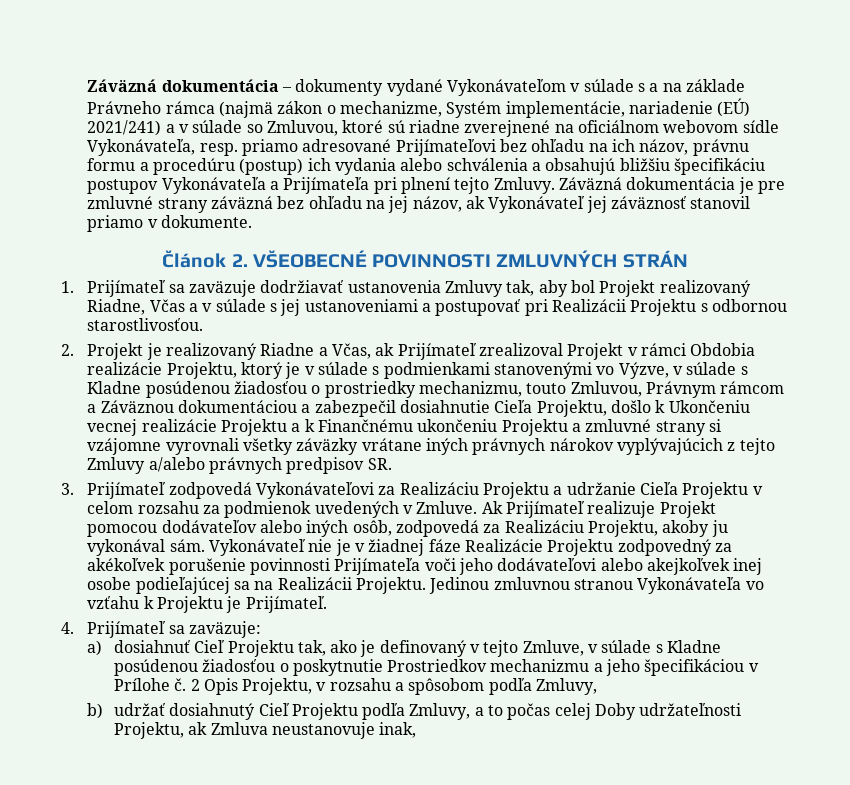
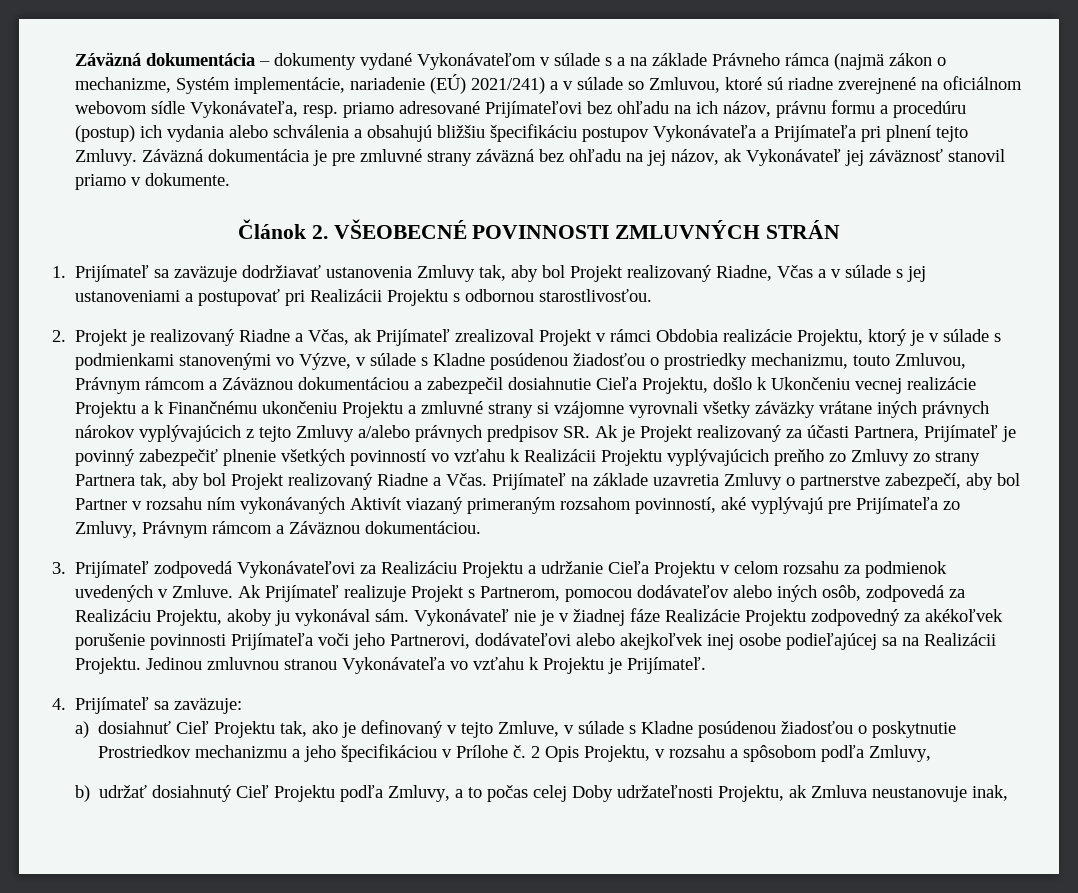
- 2. Projekt je realizovaný Riadne a Včas, ak Prijímateľ zrealizoval Projekt v rámci Obdobia realizácie Projektu, ktorý je v súlade s podmienkami stanovenými vo Výzve, v súlade s Kladne posúdenou žiadosťou o prostriedky mechanizmu, touto Zmluvou, Právnym rámcom a Záväznou dokumentáciou a zabezpečil dosiahnutie Cieľa Projektu, došlo k Ukončeniu vecnej realizácie Projektu a k Finančnému ukončeniu Projektu a zmluvné strany si vzájomne vyrovnali všetky záväzky vrátane iných právnych nárokov vyplývajúcich z tejto Zmluvy a/alebo právnych predpisov SR.
+ 2. Projekt je realizovaný Riadne a Včas, ak Prijímateľ zrealizoval Projekt v rámci Obdobia realizácie Projektu, ktorý je v súlade s podmienkami stanovenými vo Výzve, v súlade s Kladne posúdenou žiadosťou o prostriedky mechanizmu, touto Zmluvou, Právnym rámcom a Záväznou dokumentáciou a zabezpečil dosiahnutie Cieľa Projektu, došlo k Ukončeniu vecnej realizácie Projektu a k Finančnému ukončeniu Projektu a zmluvné strany si vzájomne vyrovnali všetky záväzky vrátane iných právnych nárokov vyplývajúcich z tejto Zmluvy a/alebo právnych predpisov SR. Ak je Projekt realizovaný za účasti Partnera, Prijímateľ je povinný zabezpečiť plnenie všetkých povinností vo vzťahu k Realizácii Projektu vyplývajúcich preňho zo Zmluvy zo strany Partnera tak, aby bol Projekt realizovaný Riadne a Včas. Prijímateľ na základe uzavretia Zmluvy o partnerstve zabezpečí, aby bol Partner v rozsahu ním vykonávaných Aktivít viazaný primeraným rozsahom povinností, aké vyplývajú pre Prijímateľa zo Zmluvy, Právnym rámcom a Záväznou dokumentáciou.
- Ak Prijímateľ realizuje Projekt pomocou dodávateľov alebo iných osôb, zodpovedá za Realizáciu Projektu, akoby ju vykonával sám.
+ Ak Prijímateľ realizuje Projekt s Partnerom, pomocou dodávateľov alebo iných osôb, zodpovedá za Realizáciu Projektu, akoby ju vykonával sám.
- Vykonávateľ nie je v žiadnej fáze Realizácie Projektu zodpovedný za akékoľvek porušenie povinnosti Prijímateľa voči jeho dodávateľovi alebo akejkoľvek inej osobe podieľajúcej sa na Realizácii Projektu.
+ Vykonávateľ nie je v žiadnej fáze Realizácie Projektu zodpovedný za akékoľvek porušenie povinnosti Prijímateľa voči jeho Partnerovi, dodávateľovi alebo akejkoľvek inej osobe podieľajúcej sa na Realizácii Projektu.

